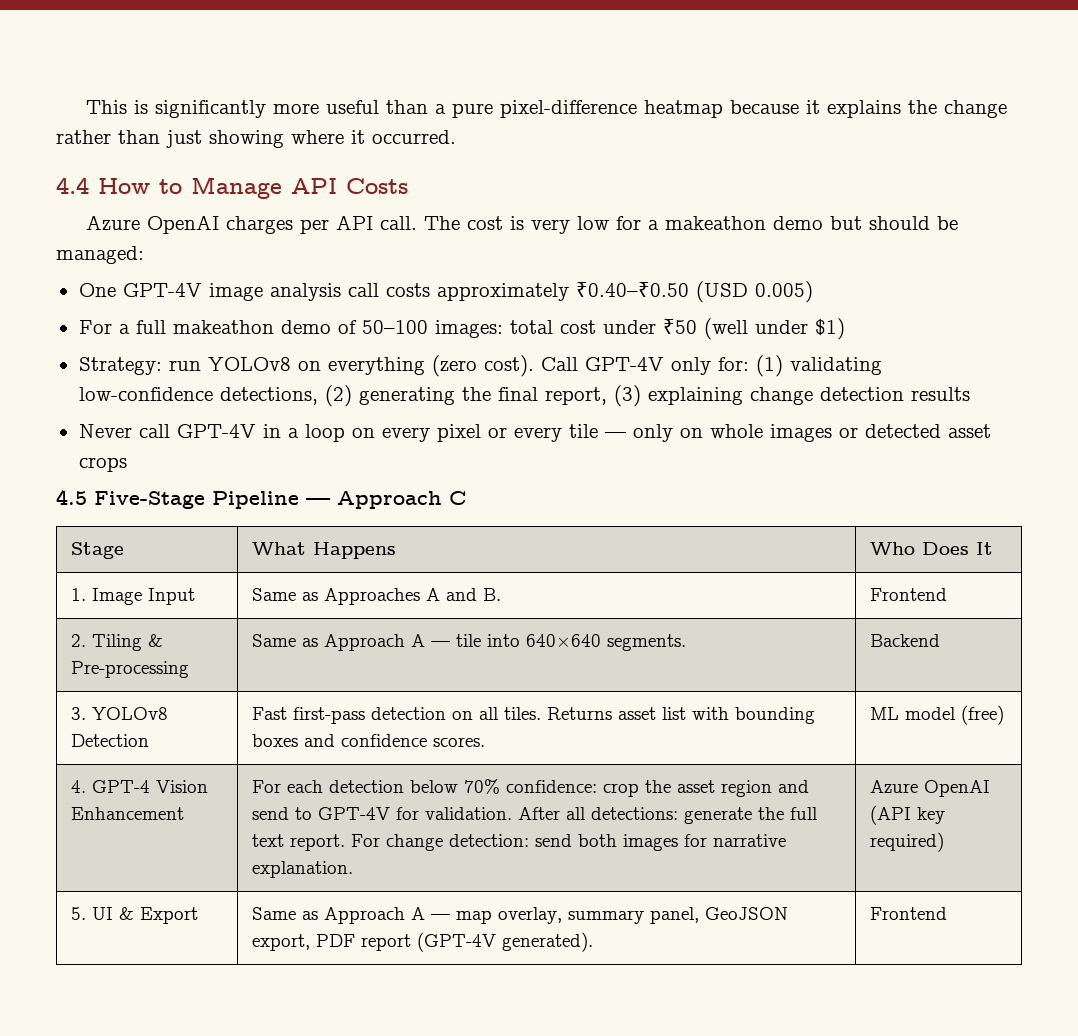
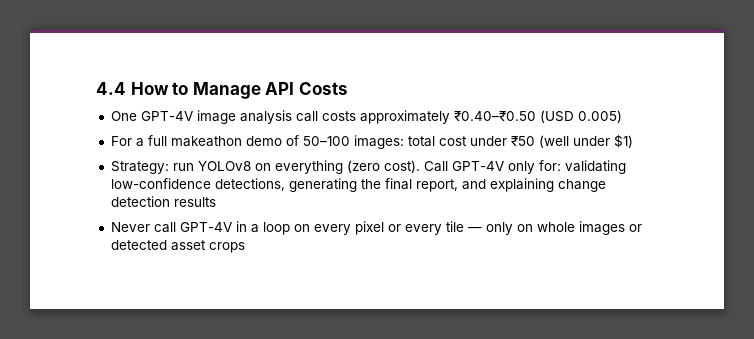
- This is significantly more useful than a pure pixel-difference heatmap because it explains the change rather than just showing where it occurred.
- Azure OpenAI charges per API call. The cost is very low for a makeathon demo but should be managed:
- Call GPT-4V only for: (1) validating low-confidence detections, (2) generating the final report, (3) explaining change detection results
+ Call GPT-4V only for: validating low-confidence detections, generating the final report, and explaining change detection results
- 4.5 Five-Stage Pipeline — Approach C
- Stage | What Happens | Who Does It
- 1. Image Input | Same as Approaches A and B. | Frontend
- 2. Tiling & Pre-processing | Same as Approach A — tile into 640×640 segments. | Backend
- 3. YOLOv8 Detection | Fast first-pass detection on all tiles. Returns asset list with bounding boxes and confidence scores. | ML model (free)
- 4. GPT-4 Vision Enhancement | For each detection below 70% confidence: crop the asset region and send to GPT-4V for validation. After all detections: generate the full text report. For change detection: send both images for narrative explanation. | Azure OpenAI (API key required)
- 5. UI & Export | Same as Approach A — map overlay, summary panel, GeoJSON export, PDF report (GPT-4V generated). | Frontend

